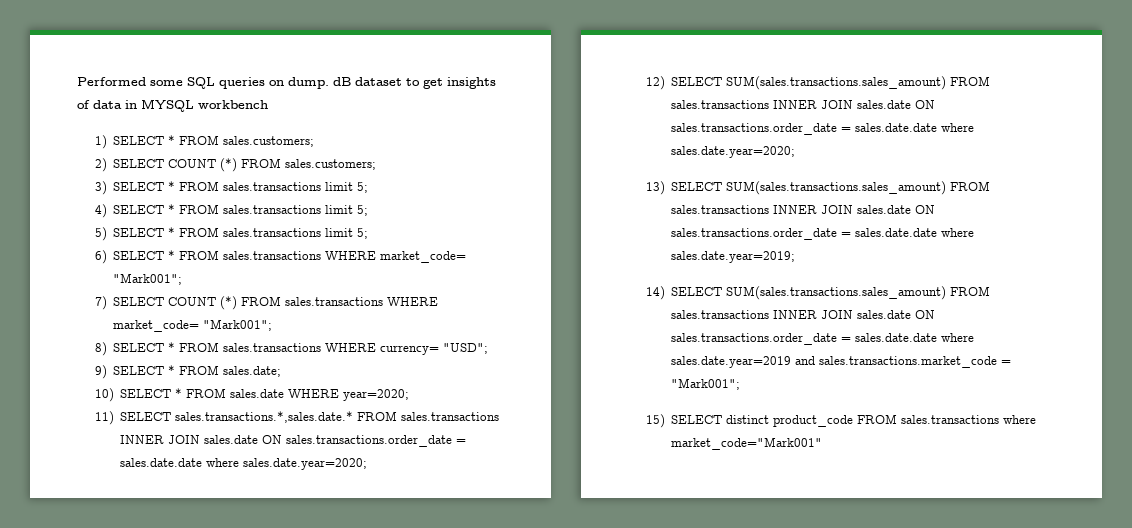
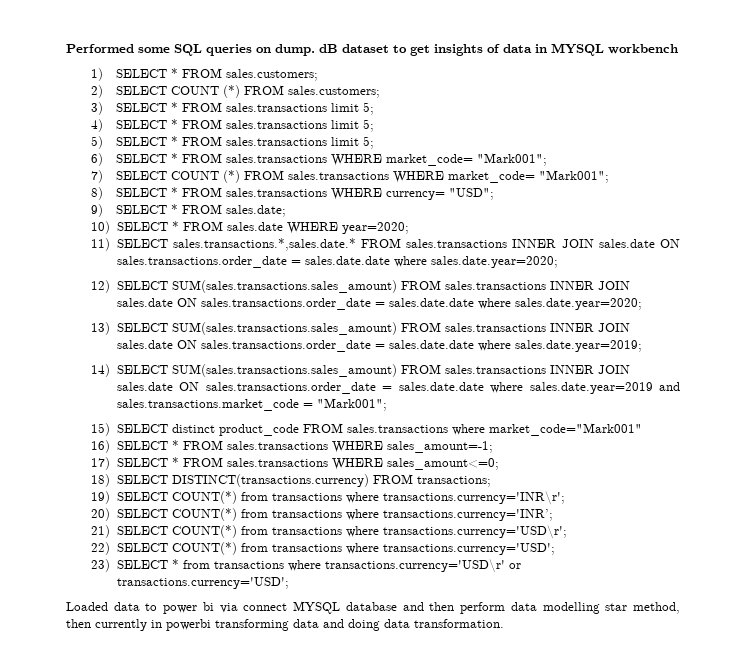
+ 16) SELECT * FROM sales.transactions WHERE sales_amount=-1;
+ 17) SELECT * FROM sales.transactions WHERE sales_amount<=0;
+ 18) SELECT DISTINCT(transactions.currency) FROM transactions;
+ 19) SELECT COUNT(*) from transactions where transactions.currency='INR\r';
+ 20) SELECT COUNT(*) from transactions where transactions.currency='INR’;
+ 21) SELECT COUNT(*) from transactions where transactions.currency='USD\r';
+ 22) SELECT COUNT(*) from transactions where transactions.currency='USD';
+ 23) SELECT * from transactions where transactions.currency='USD\r' or transactions.currency='USD';
+ Loaded data to power bi via connect MYSQL database and then perform data modelling star method, then currently in powerbi transforming data and doing data transformation.

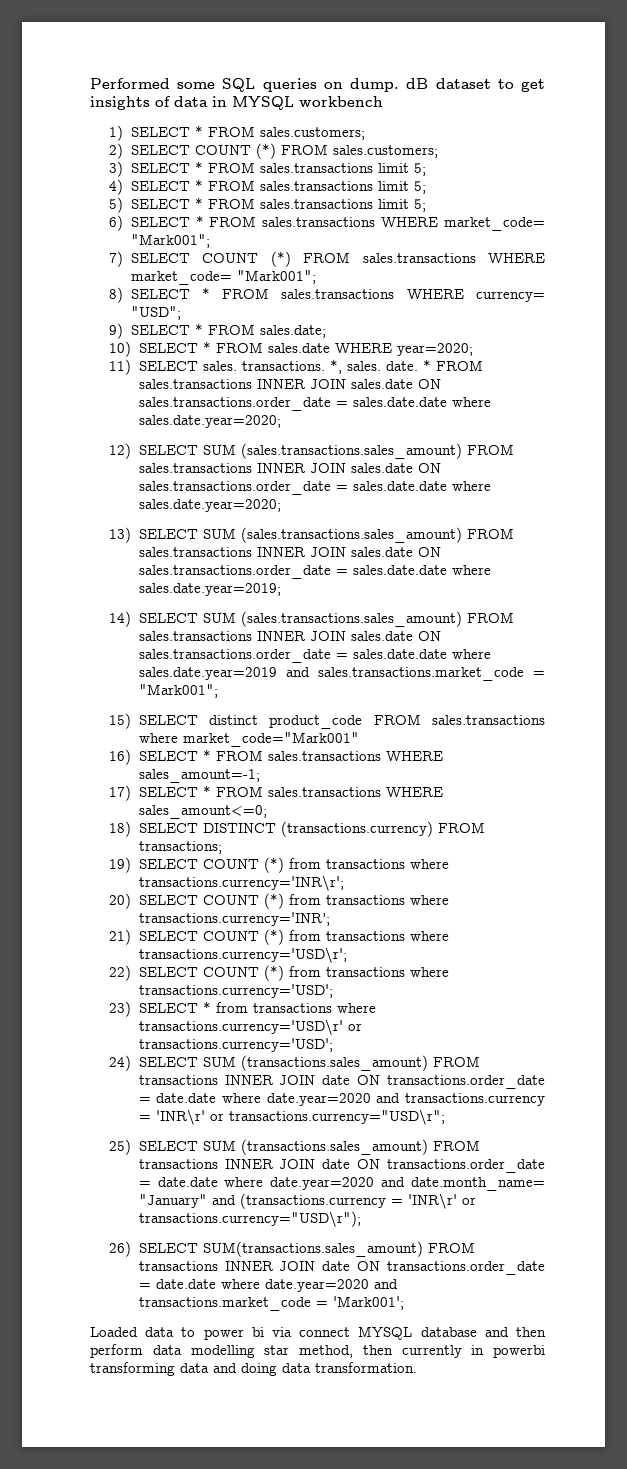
- 11) SELECT sales.transactions.*,sales.date.* FROM sales.transactions INNER JOIN sales.date ON sales.transactions.order_date = sales.date.date where sales.date.year=2020;
+ 11) SELECT sales. transactions. *, sales. date. * FROM sales.transactions INNER JOIN sales.date ON sales.transactions.order_date = sales.date.date where sales.date.year=2020;
- 12) SELECT SUM(sales.transactions.sales_amount) FROM sales.transactions INNER JOIN sales.date ON sales.transactions.order_date = sales.date.date where sales.date.year=2020;
+ 12) SELECT SUM (sales.transactions.sales_amount) FROM sales.transactions INNER JOIN sales.date ON sales.transactions.order_date = sales.date.date where sales.date.year=2020;
- 13) SELECT SUM(sales.transactions.sales_amount) FROM sales.transactions INNER JOIN sales.date ON sales.transactions.order_date = sales.date.date where sales.date.year=2019;
+ 13) SELECT SUM (sales.transactions.sales_amount) FROM sales.transactions INNER JOIN sales.date ON sales.transactions.order_date = sales.date.date where sales.date.year=2019;
- 14) SELECT SUM(sales.transactions.sales_amount) FROM sales.transactions INNER JOIN sales.date ON sales.transactions.order_date = sales.date.date where sales.date.year=2019 and sales.transactions.market_code = "Mark001";
+ 14) SELECT SUM (sales.transactions.sales_amount) FROM sales.transactions INNER JOIN sales.date ON sales.transactions.order_date = sales.date.date where sales.date.year=2019 and sales.transactions.market_code = "Mark001";
- 18) SELECT DISTINCT(transactions.currency) FROM transactions;
+ 18) SELECT DISTINCT (transactions.currency) FROM transactions;
- 19) SELECT COUNT(*) from transactions where transactions.currency='INR\r';
+ 19) SELECT COUNT (*) from transactions where transactions.currency='INR\r';
- 20) SELECT COUNT(*) from transactions where transactions.currency='INR’;
+ 20) SELECT COUNT (*) from transactions where transactions.currency='INR’;
- 21) SELECT COUNT(*) from transactions where transactions.currency='USD\r';
+ 21) SELECT COUNT (*) from transactions where transactions.currency='USD\r';
- 22) SELECT COUNT(*) from transactions where transactions.currency='USD';
+ 22) SELECT COUNT (*) from transactions where transactions.currency='USD';
+ 24) SELECT SUM (transactions.sales_amount) FROM transactions INNER JOIN date ON transactions.order_date = date.date where date.year=2020 and transactions.currency = 'INR\r' or transactions.currency="USD\r";
+ 25) SELECT SUM (transactions.sales_amount) FROM transactions INNER JOIN date ON transactions.order_date = date.date where date.year=2020 and date.month_name= "January" and (transactions.currency = 'INR\r' or transactions.currency="USD\r");
+ 26) SELECT SUM(transactions.sales_amount) FROM transactions INNER JOIN date ON transactions.order_date = date.date where date.year=2020 and transactions.market_code = 'Mark001';

